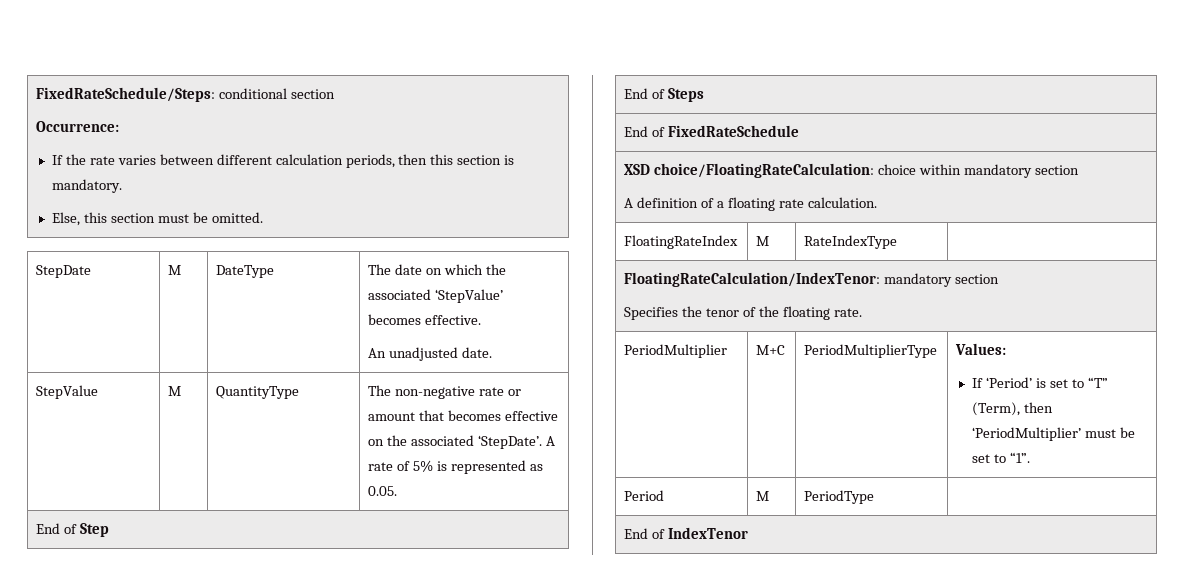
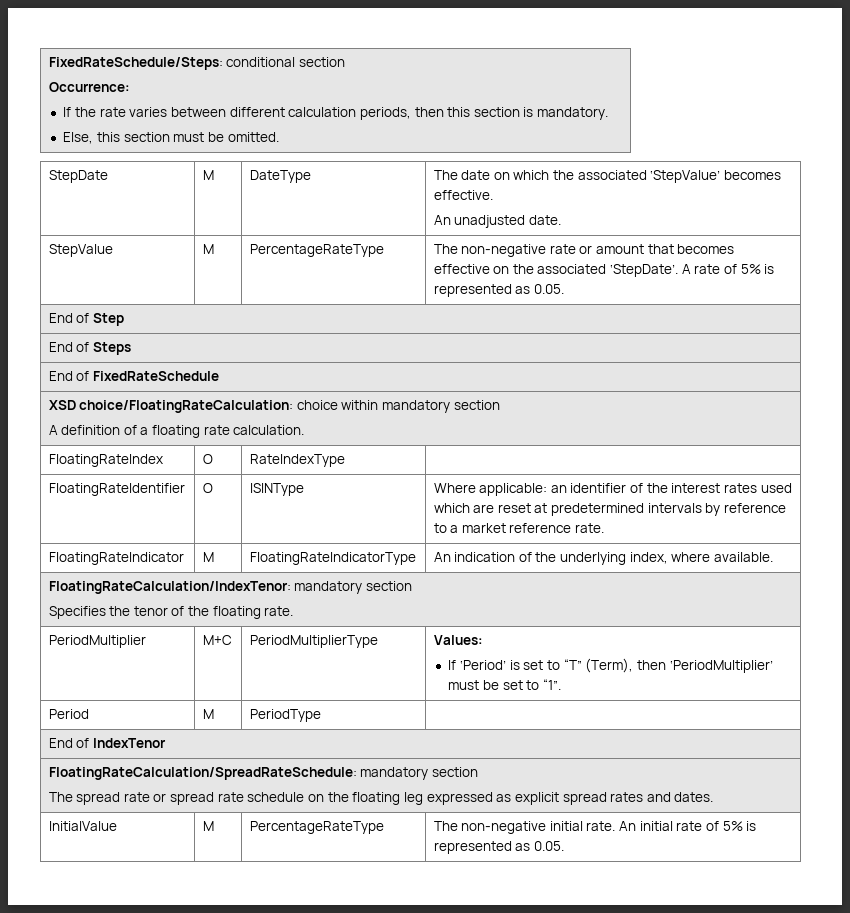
- StepValue | M | QuantityType | The non-negative rate or amount that becomes effective on the associated ‘StepDate’. A rate of 5% is represented as 0.05.
+ StepValue | M | PercentageRateType | The non-negative rate or amount that becomes effective on the associated ‘StepDate’. A rate of 5% is represented as 0.05.
- FloatingRateIndex | M | RateIndexType |
+ FloatingRateIndex | O | RateIndexType |
+ FloatingRateIdentifier | O | ISINType | Where applicable: an identifier of the interest rates used which are reset at predetermined intervals by reference to a market reference rate.
+ FloatingRateIndicator | M | FloatingRateIndicatorType | An indication of the underlying index, where available.
+ FloatingRateCalculation/SpreadRateSchedule: mandatory section
+ The spread rate or spread rate schedule on the floating leg expressed as explicit spread rates and dates.
+ InitialValue | M | PercentageRateType | The non-negative initial rate. An initial rate of 5% is represented as 0.05.

